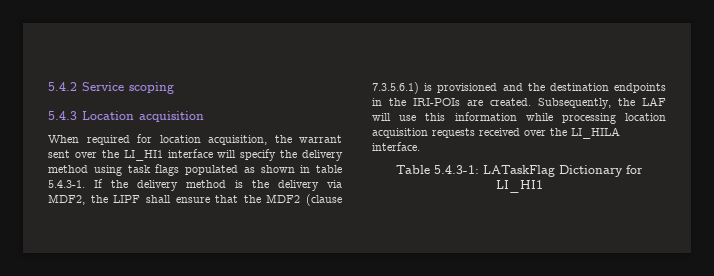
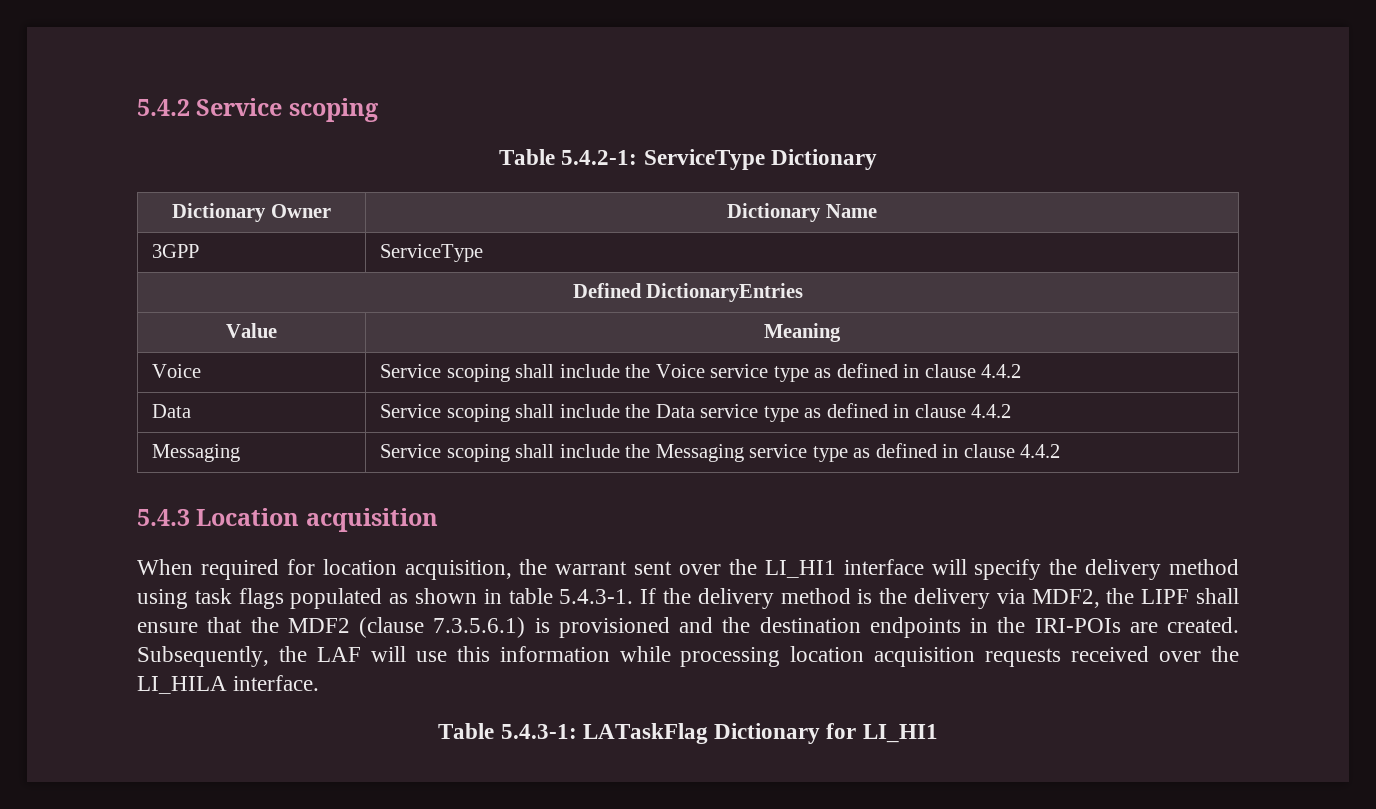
+ Table 5.4.2-1: ServiceType Dictionary
+ Dictionary Owner | Dictionary Name
+ 3GPP | ServiceType
+ Defined DictionaryEntries
+ Value | Meaning
+ Voice | Service scoping shall include the Voice service type as defined in clause 4.4.2
+ Data | Service scoping shall include the Data service type as defined in clause 4.4.2
+ Messaging | Service scoping shall include the Messaging service type as defined in clause 4.4.2

